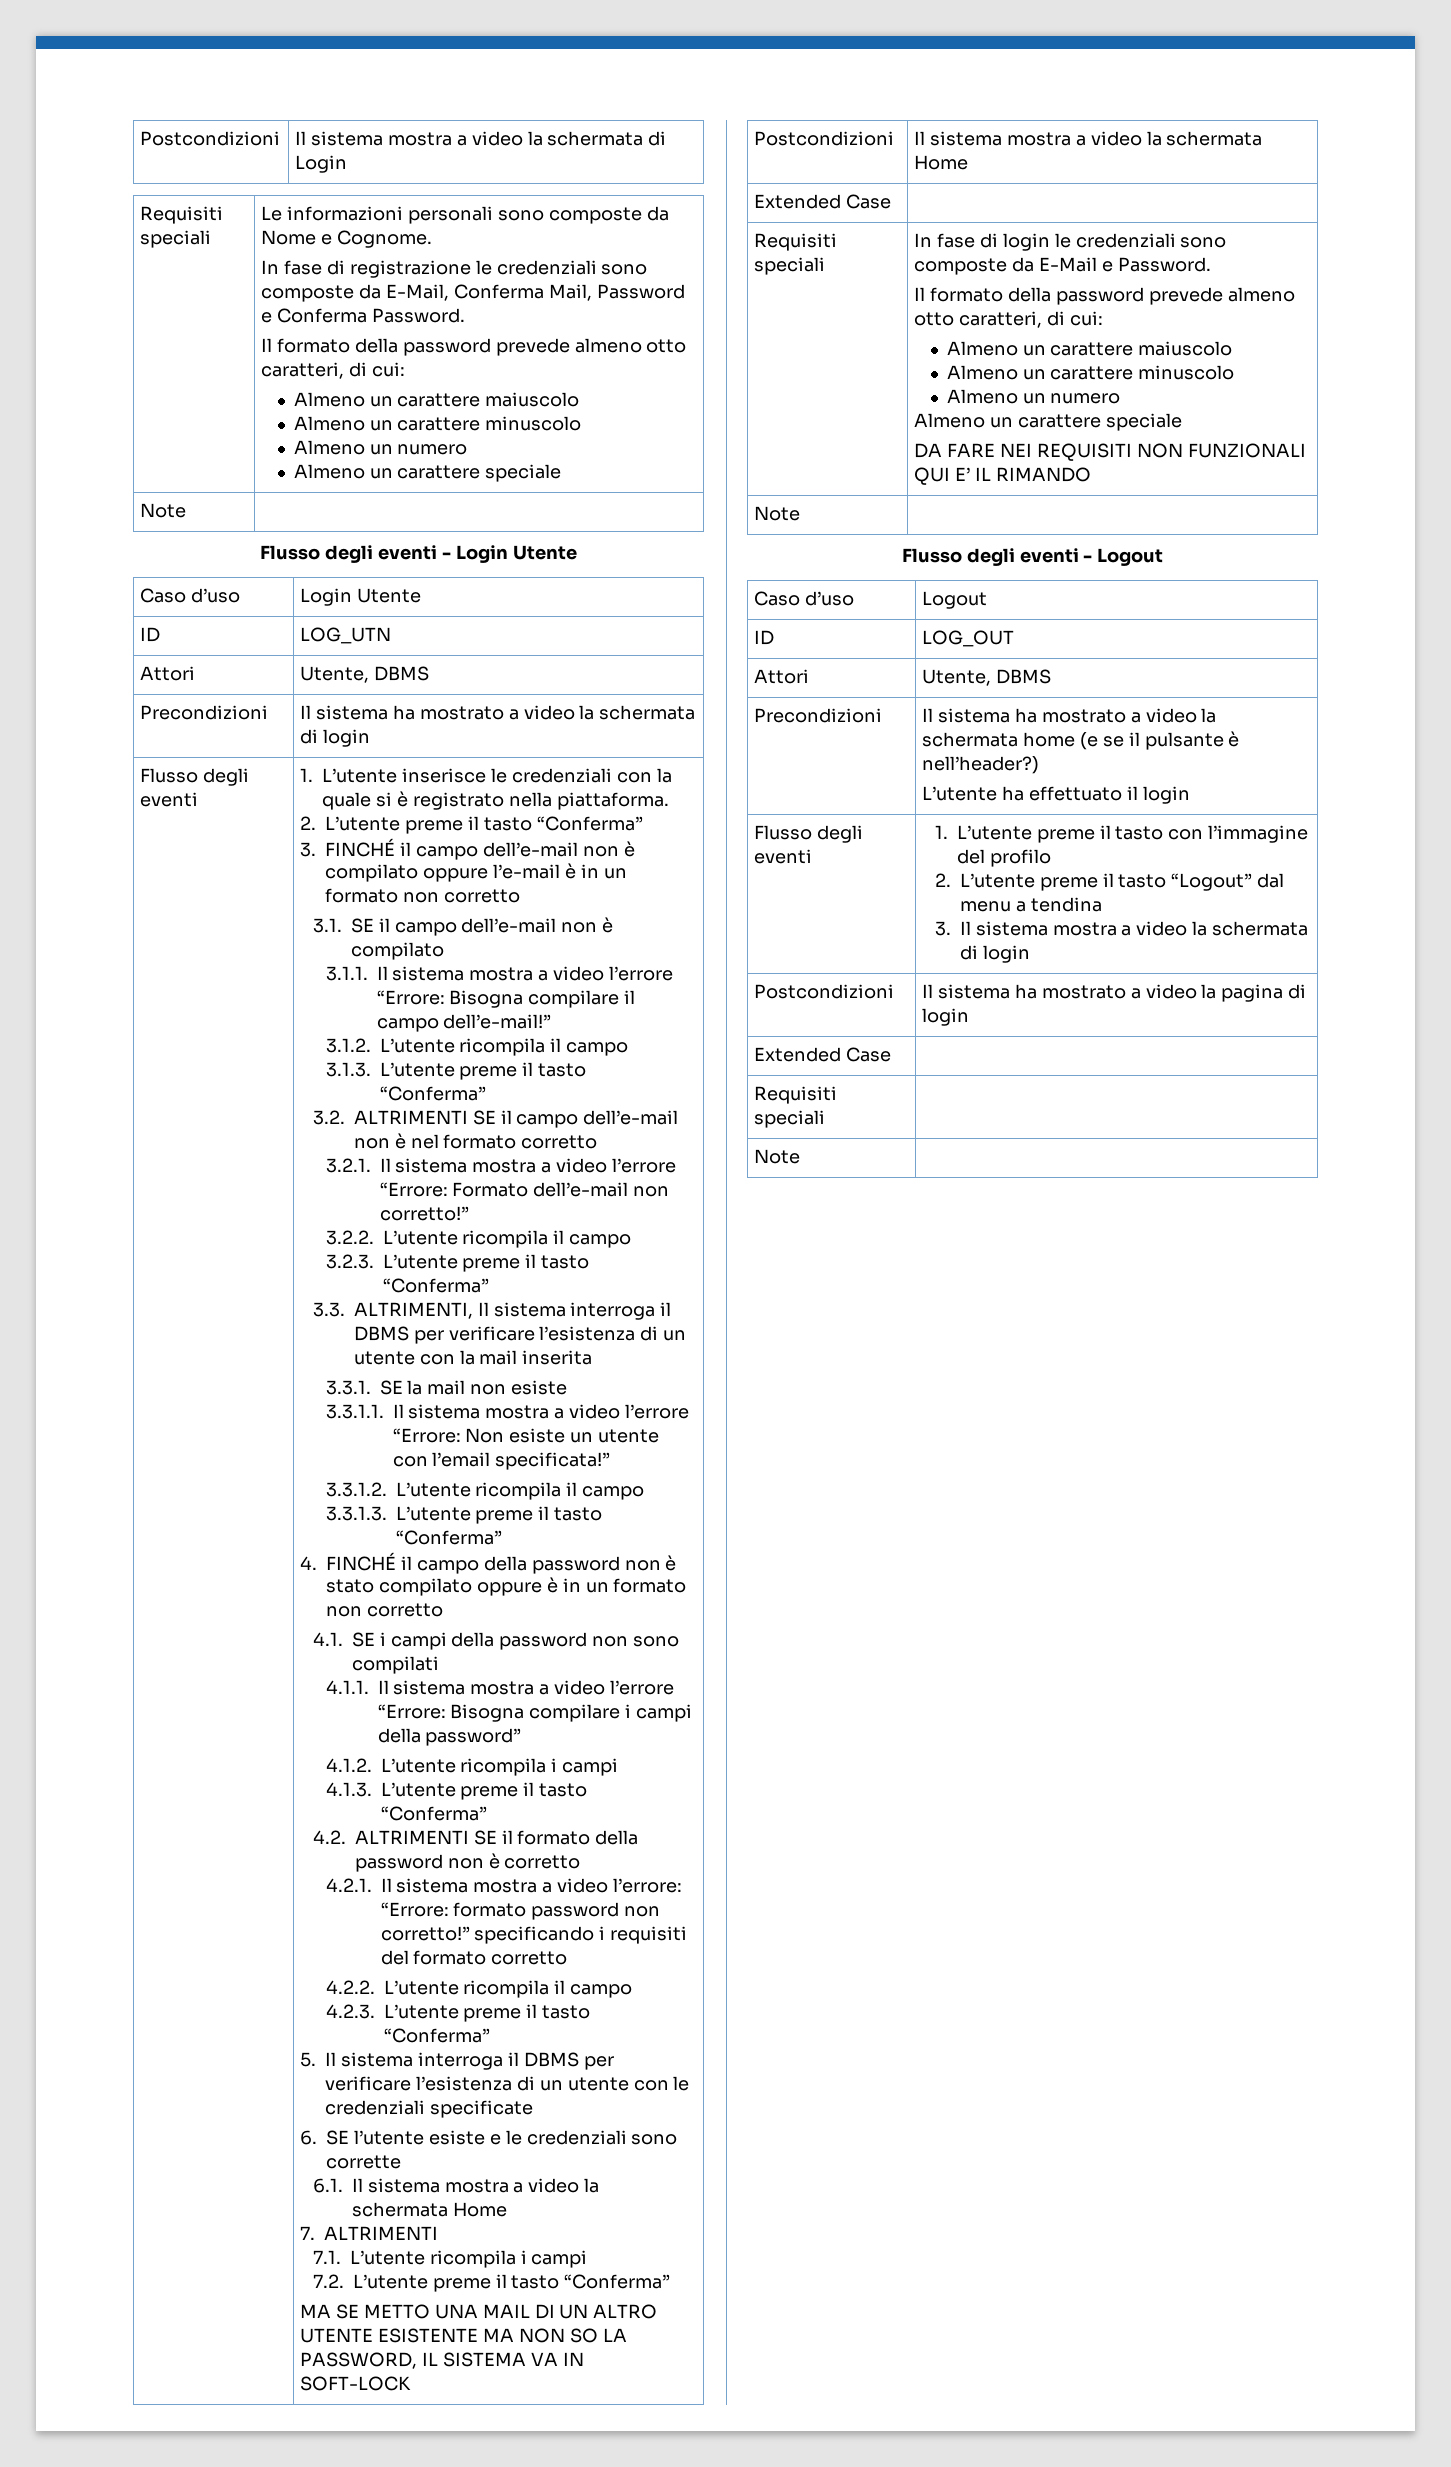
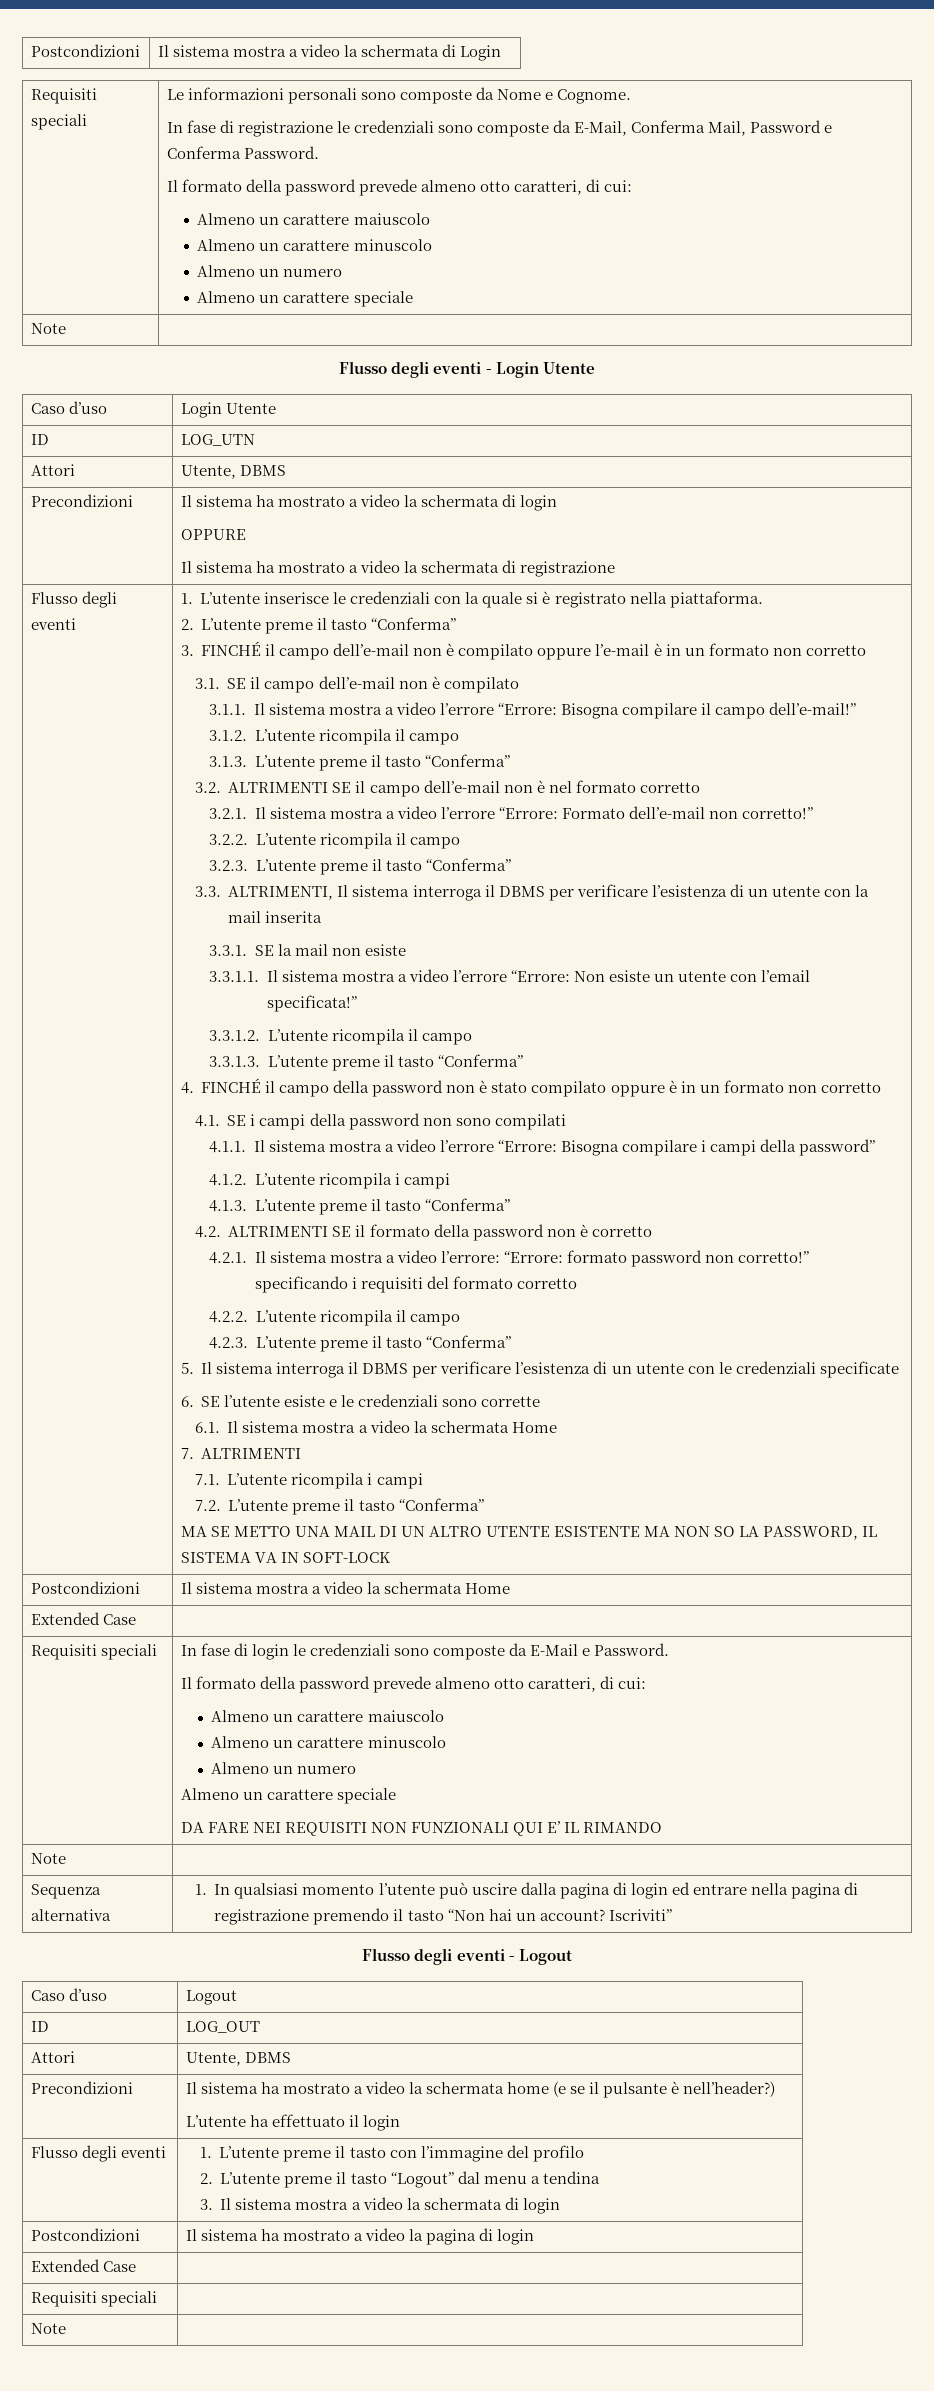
  Precondizioni | Il sistema ha mostrato a video la schermata di login
+ OPPURE
+ Il sistema ha mostrato a video la schermata di registrazione
+ Sequenza alternativa | 1. In qualsiasi momento l’utente può uscire dalla pagina di login ed entrare nella pagina di registrazione premendo il tasto “Non hai un account? Iscriviti”

